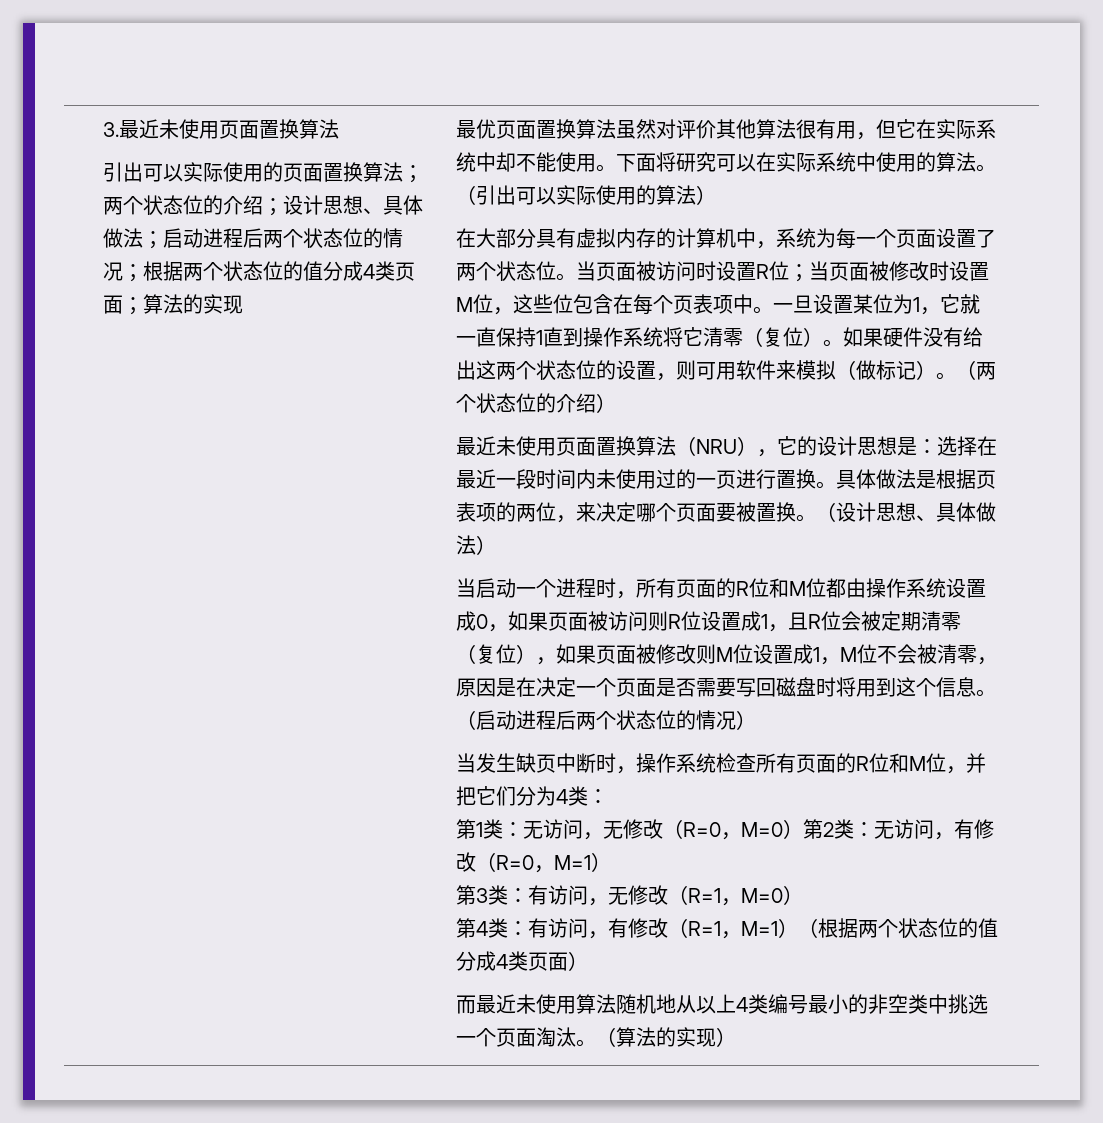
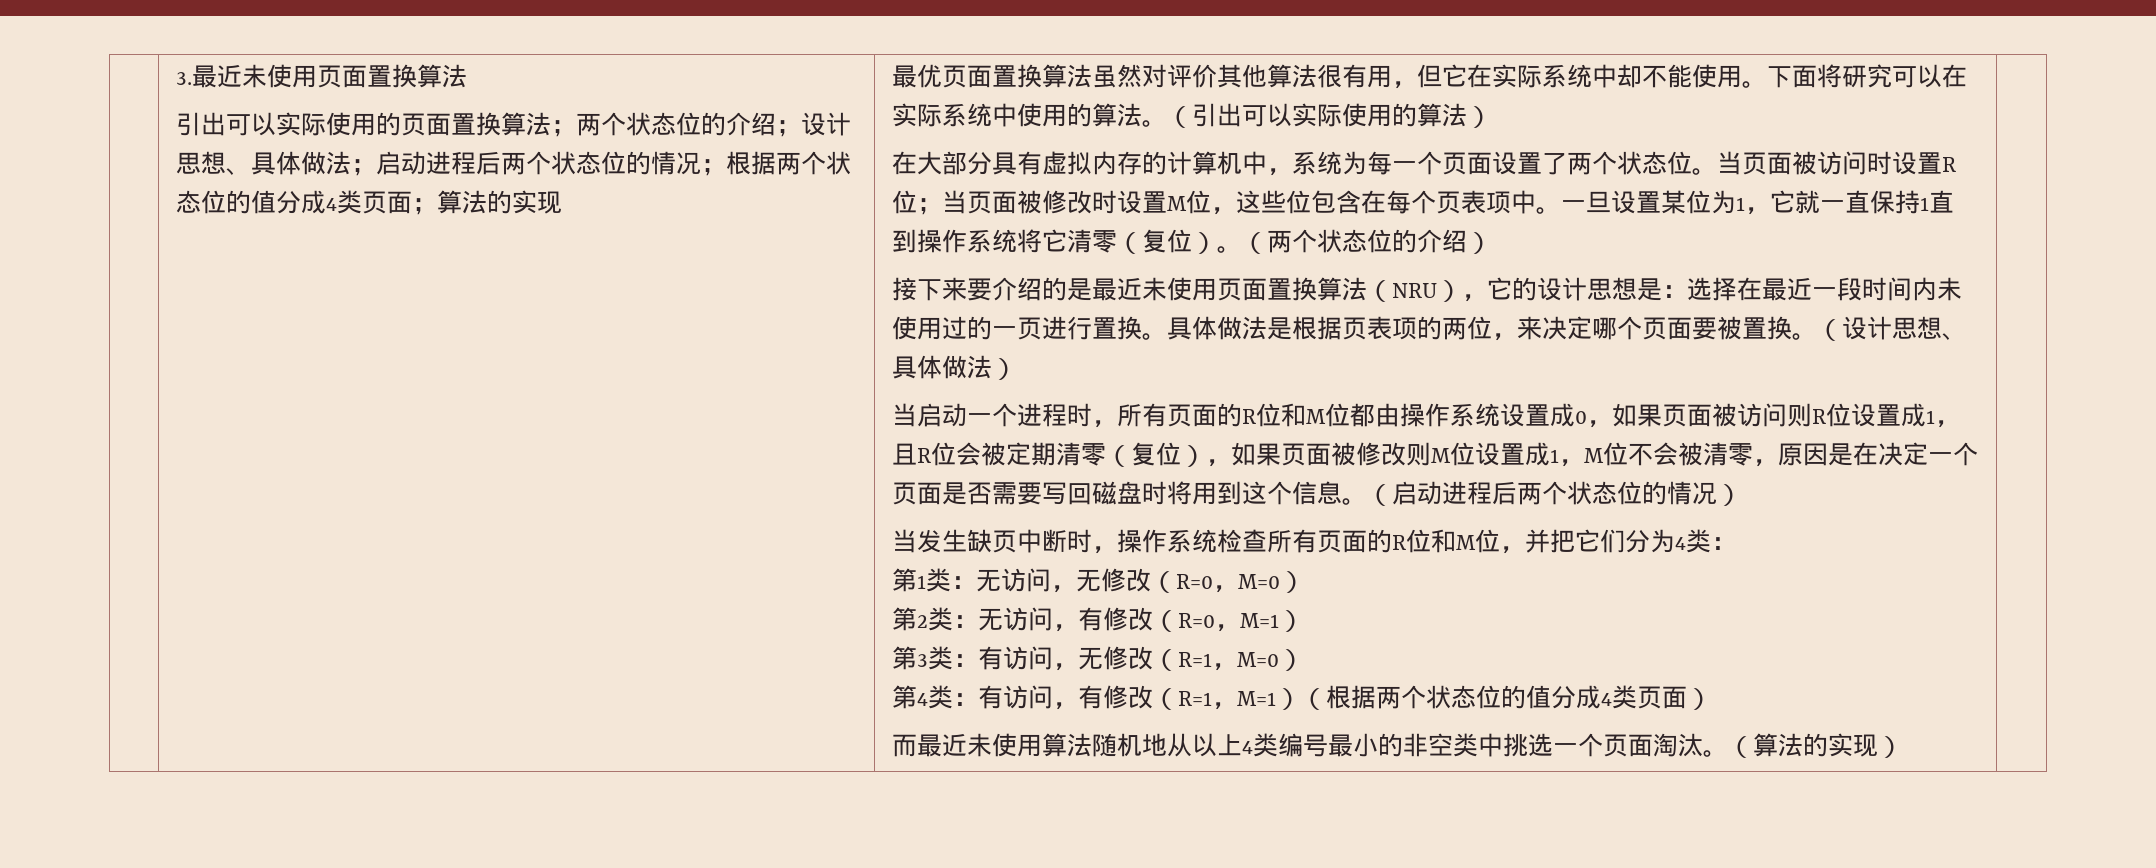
- 如果硬件没有给出这两个状态位的设置，则可用软件来模拟（做标记）。
- 最近未使用页面置换算法（NRU），它的设计思想是：选择在最近一段时间内未使用过的一页进行置换。
+ 接下来要介绍的是最近未使用页面置换算法（NRU），它的设计思想是：选择在最近一段时间内未使用过的一页进行置换。
- 第1类：无访问，无修改（R=0，M=0）第2类：无访问，有修改（R=0，M=1）
+ 第1类：无访问，无修改（R=0，M=0）
+ 第2类：无访问，有修改（R=0，M=1）

